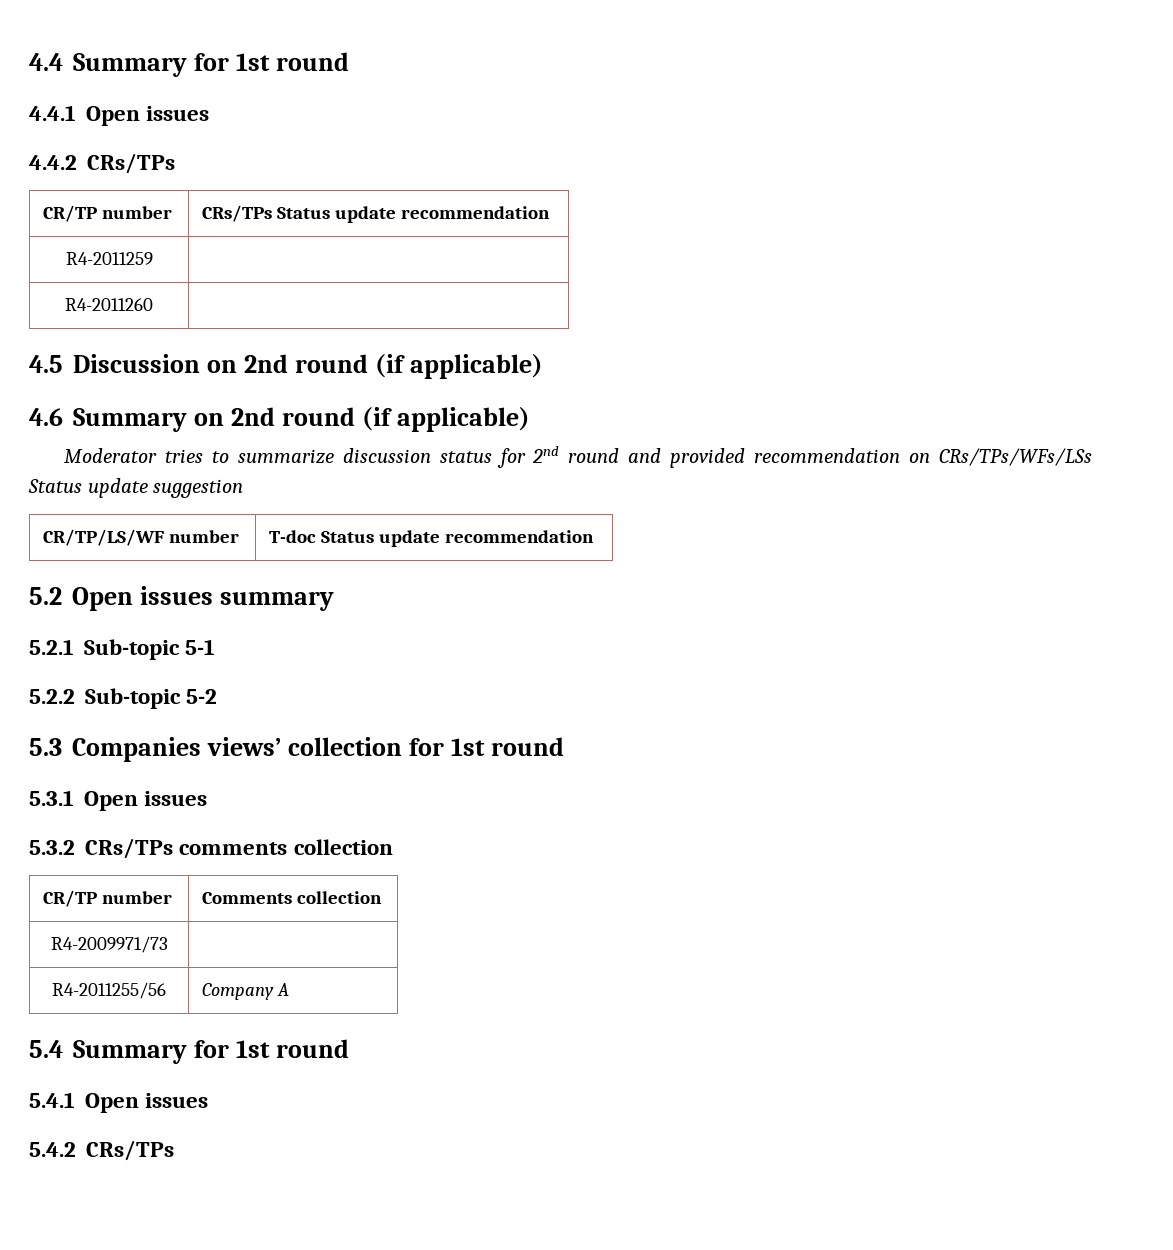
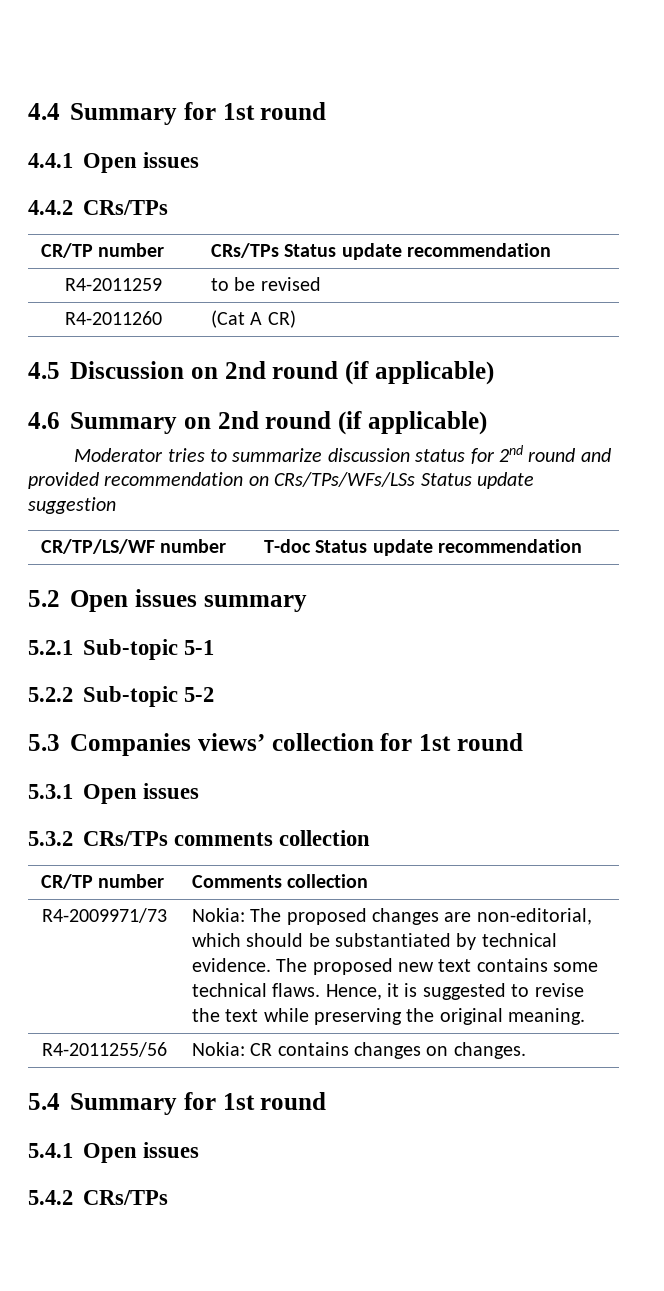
- R4-2011259 |
- R4-2011260 |
+ R4-2011259 | to be revised
+ R4-2011260 | (Cat A CR)
- R4-2009971/73 |
- R4-2011255/56 | Company A
+ R4-2009971/73 | Nokia: The proposed changes are non-editorial, which should be substantiated by technical evidence. The proposed new text contains some technical flaws. Hence, it is suggested to revise the text while preserving the original meaning.
+ R4-2011255/56 | Nokia: CR contains changes on changes.

